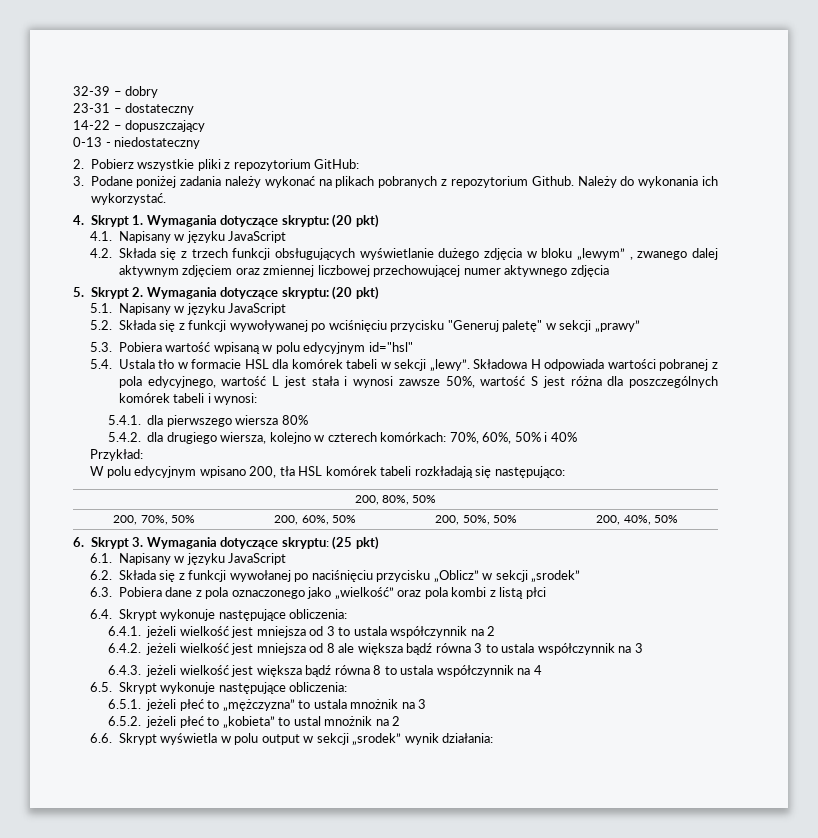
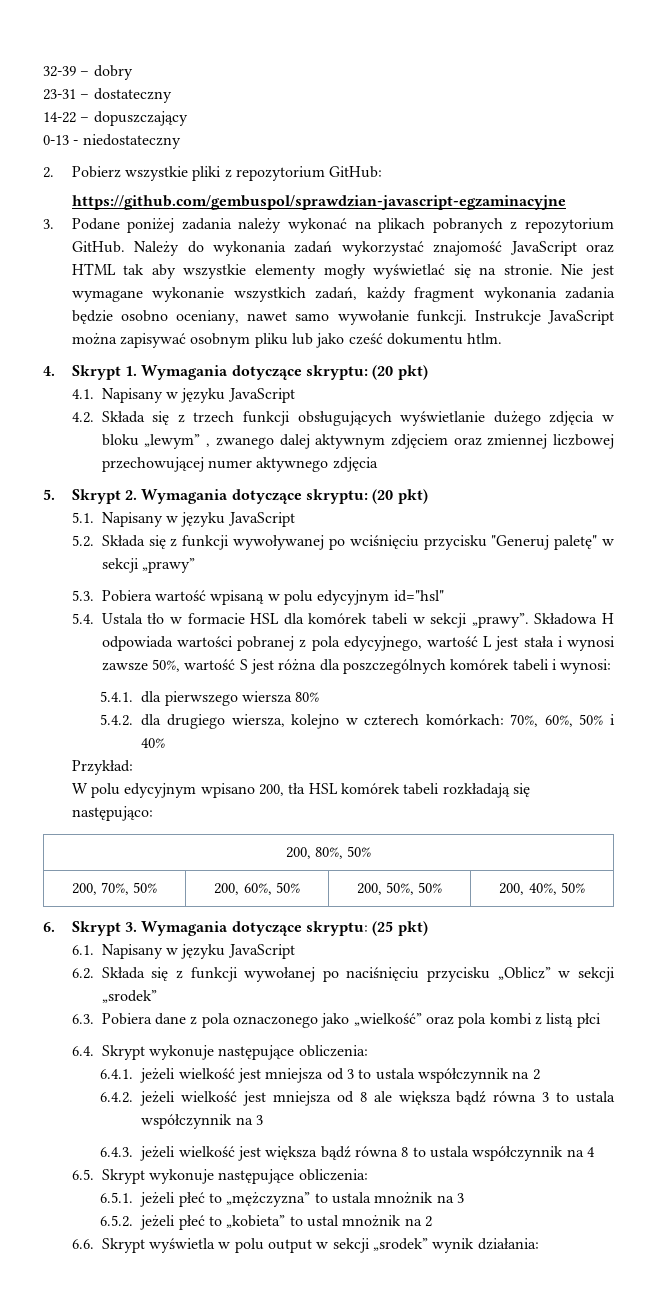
+ https://github.com/gembuspol/sprawdzian-javascript-egzaminacyjne
- 3. Podane poniżej zadania należy wykonać na plikach pobranych z repozytorium Github.
+ 3. Podane poniżej zadania należy wykonać na plikach pobranych z repozytorium GitHub.
- Należy do wykonania ich wykorzystać.
+ Należy do wykonania zadań wykorzystać znajomość JavaScript oraz HTML tak aby wszystkie elementy mogły wyświetlać się na stronie. Nie jest wymagane wykonanie wszystkich zadań, każdy fragment wykonania zadania będzie osobno oceniany, nawet samo wywołanie funkcji. Instrukcje JavaScript można zapisywać osobnym pliku lub jako cześć dokumentu htlm.
- 5.4. Ustala tło w formacie HSL dla komórek tabeli w sekcji „lewy”.
+ 5.4. Ustala tło w formacie HSL dla komórek tabeli w sekcji „prawy”.

